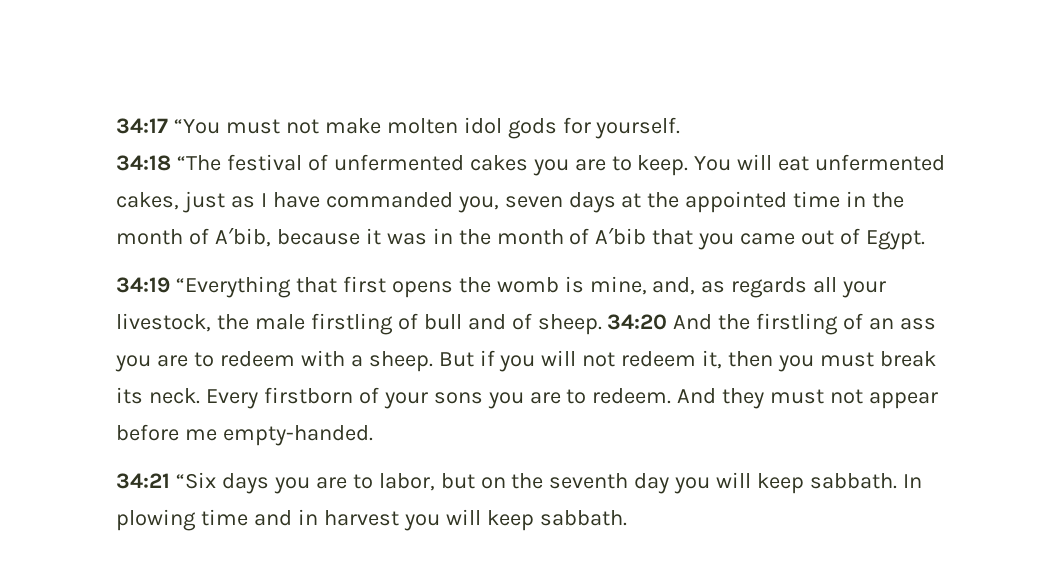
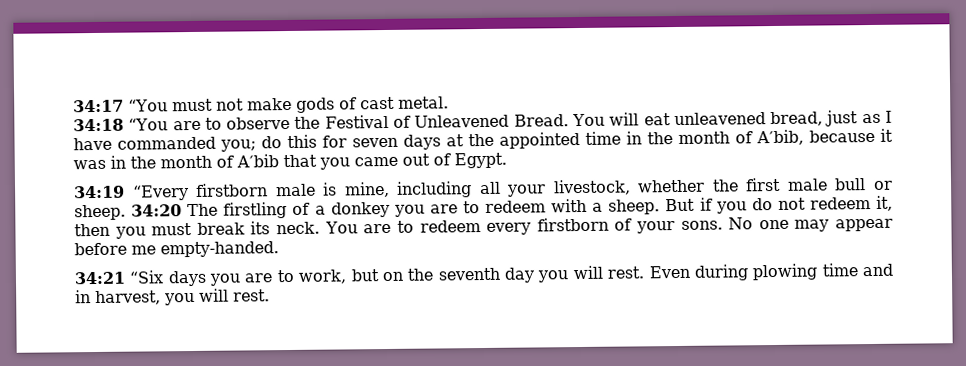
- 34:17 “You must not make molten idol gods for yourself.
- 34:18 “The festival of unfermented cakes you are to keep.
+ 34:17 “You must not make gods of cast metal.
+ 34:18 “You are to observe the Festival of Unleavened Bread.
- You will eat unfermented cakes, just as I have commanded you, seven days at the appointed time in the month of A′bib, because it was in the month of A′bib that you came out of Egypt.
+ You will eat unleavened bread, just as I have commanded you; do this for seven days at the appointed time in the month of A′bib, because it was in the month of A′bib that you came out of Egypt.
- 34:19 “Everything that first opens the womb is mine, and, as regards all your livestock, the male firstling of bull and of sheep. 34:20 And the firstling of an ass you are to redeem with a sheep.
+ 34:19 “Every firstborn male is mine, including all your livestock, whether the first male bull or sheep. 34:20 The firstling of a donkey you are to redeem with a sheep.
- But if you will not redeem it, then you must break its neck.
+ But if you do not redeem it, then you must break its neck.
- Every firstborn of your sons you are to redeem. And they must not appear before me empty-handed.
+ You are to redeem every firstborn of your sons. No one may appear before me empty-handed.
- 34:21 “Six days you are to labor, but on the seventh day you will keep sabbath. In plowing time and in harvest you will keep sabbath.
+ 34:21 “Six days you are to work, but on the seventh day you will rest. Even during plowing time and in harvest, you will rest.

